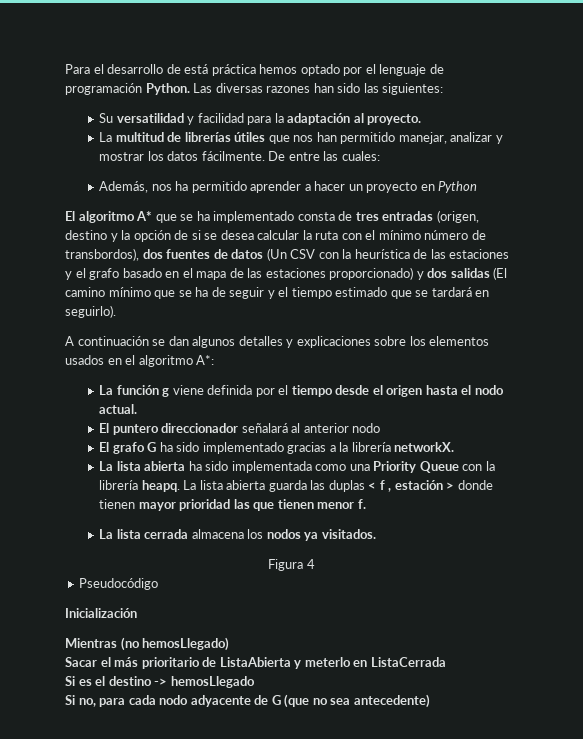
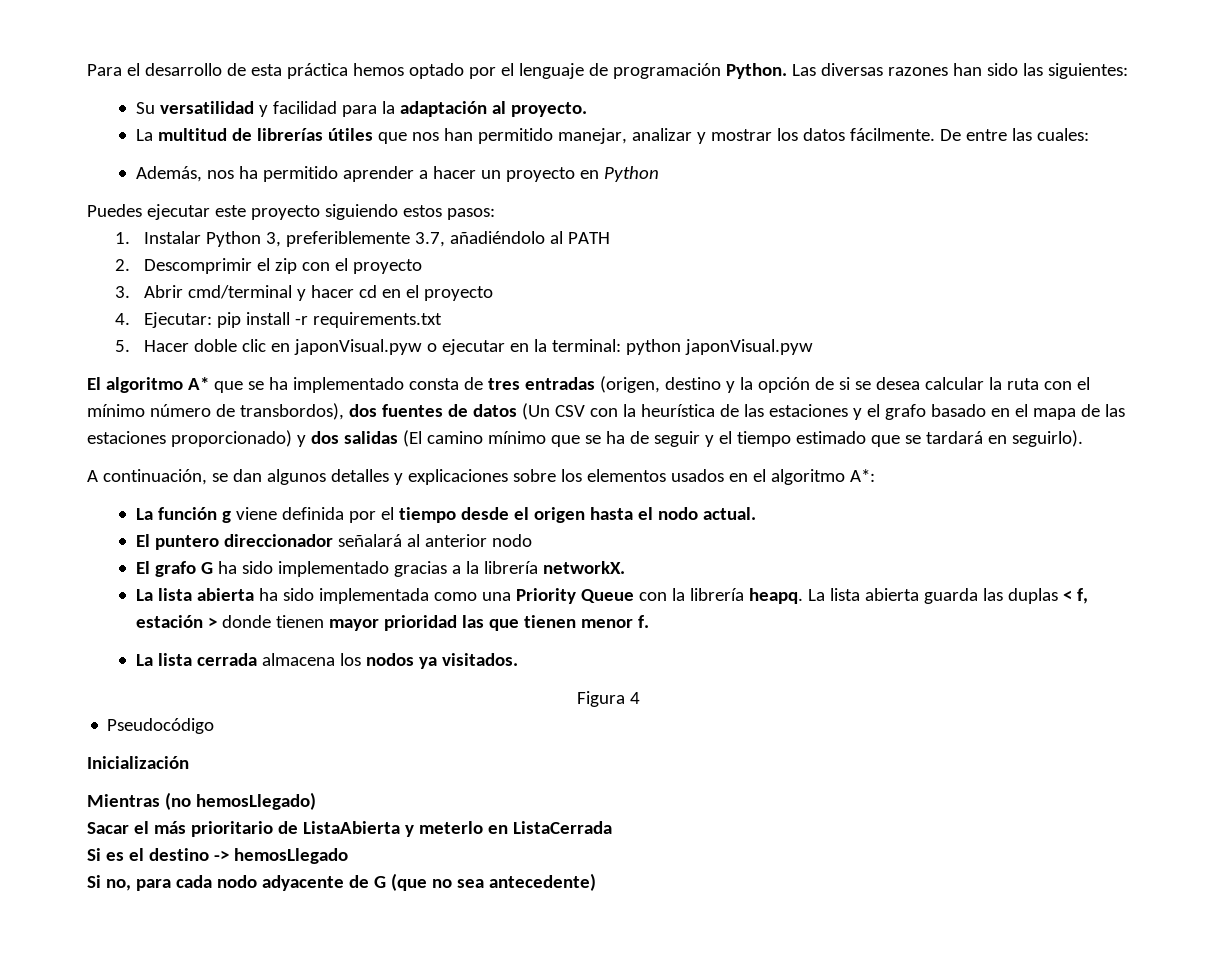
- Para el desarrollo de está práctica hemos optado por el lenguaje de programación Python.
+ Para el desarrollo de esta práctica hemos optado por el lenguaje de programación Python.
+ Puedes ejecutar este proyecto siguiendo estos pasos:
+ 1. Instalar Python 3, preferiblemente 3.7, añadiéndolo al PATH
+ 2. Descomprimir el zip con el proyecto
+ 3. Abrir cmd/terminal y hacer cd en el proyecto
+ 4. Ejecutar: pip install -r requirements.txt
+ 5. Hacer doble clic en japonVisual.pyw o ejecutar en la terminal: python japonVisual.pyw
- A continuación se dan algunos detalles y explicaciones sobre los elementos usados en el algoritmo A*:
+ A continuación, se dan algunos detalles y explicaciones sobre los elementos usados en el algoritmo A*:
- La lista abierta guarda las duplas < f , estación > donde tienen mayor prioridad las que tienen menor f.
+ La lista abierta guarda las duplas < f, estación > donde tienen mayor prioridad las que tienen menor f.

